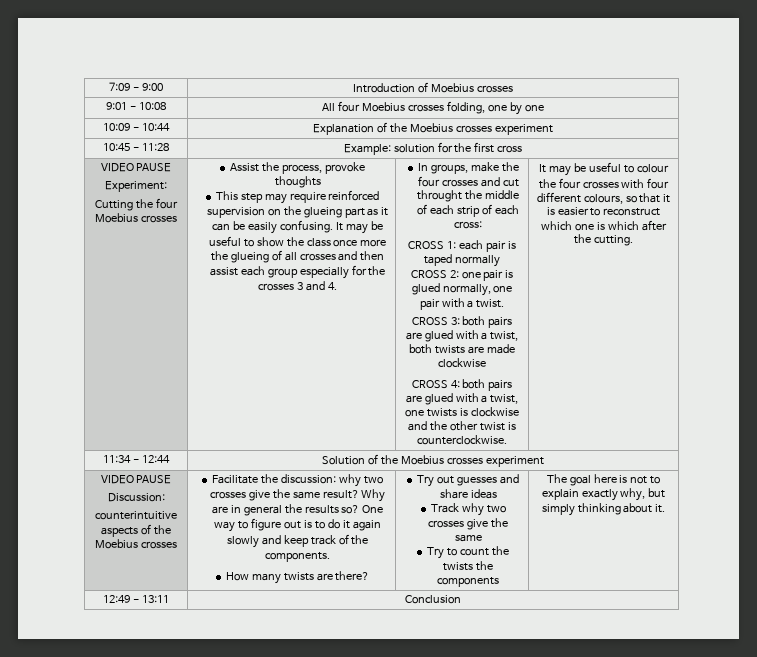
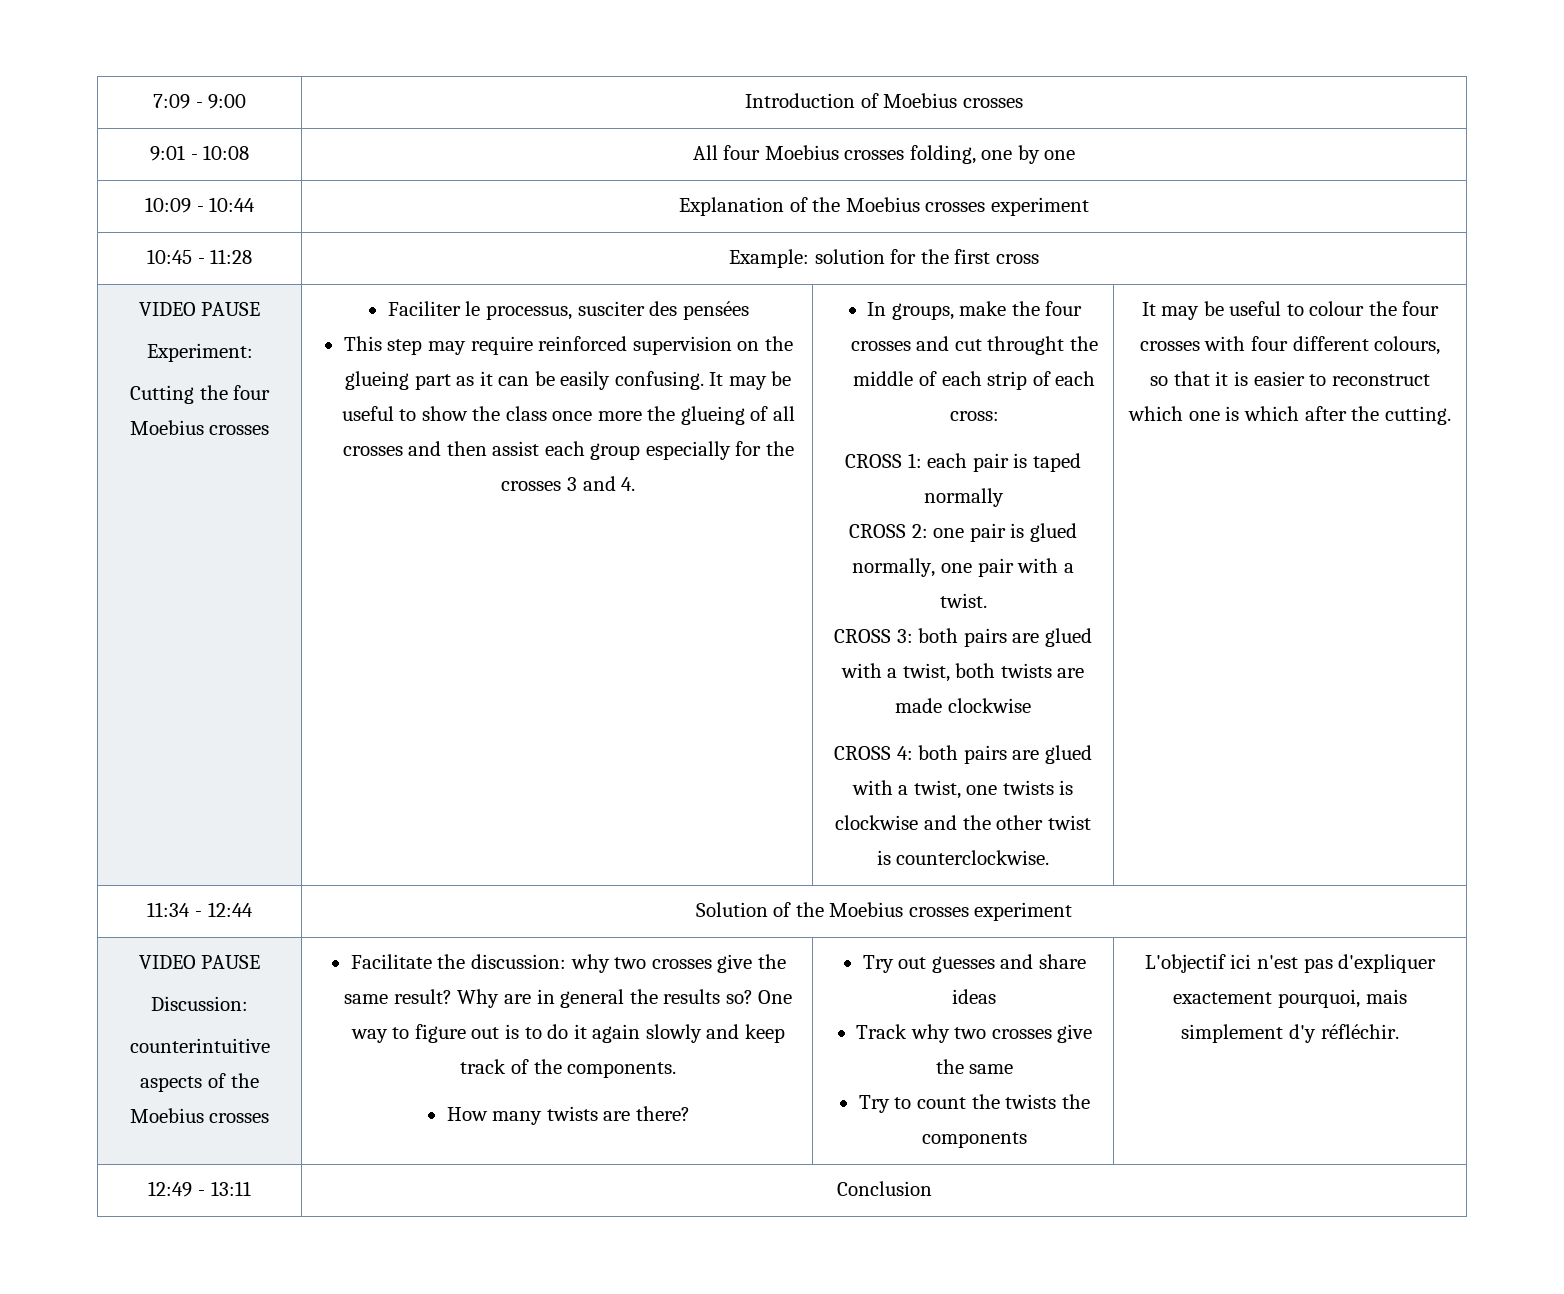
- Assist the process, provoke thoughts
+ Faciliter le processus, susciter des pensées
- The goal here is not to explain exactly why, but simply thinking about it.
+ L'objectif ici n'est pas d'expliquer exactement pourquoi, mais simplement d'y réfléchir.

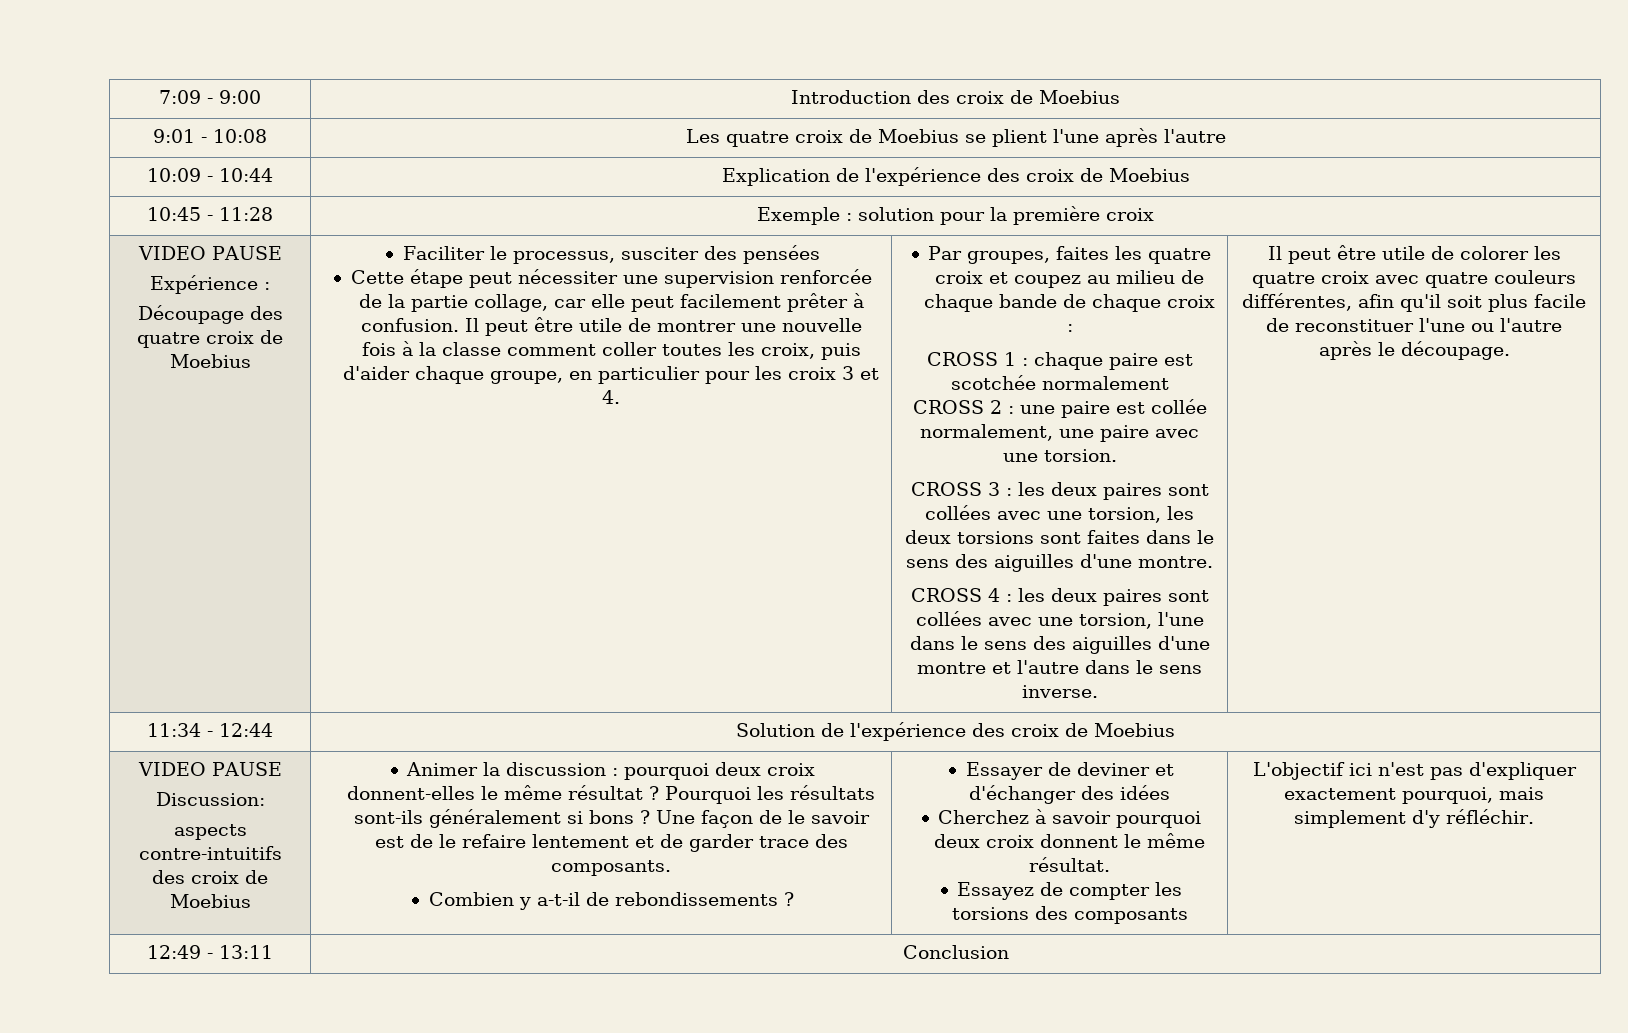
- 7:09 - 9:00 | Introduction of Moebius crosses
+ 7:09 - 9:00 | Introduction des croix de Moebius
- 9:01 - 10:08 | All four Moebius crosses folding, one by one
- 10:09 - 10:44 | Explanation of the Moebius crosses experiment
+ 9:01 - 10:08 | Les quatre croix de Moebius se plient l'une après l'autre
+ 10:09 - 10:44 | Explication de l'expérience des croix de Moebius
- 10:45 - 11:28 | Example: solution for the first cross
+ 10:45 - 11:28 | Exemple : solution pour la première croix
  VIDEO PAUSE
- Experiment:
- Cutting the four Moebius crosses
+ Expérience :
+ Découpage des quatre croix de Moebius
- This step may require reinforced supervision on the glueing part as it can be easily confusing. It may be useful to show the class once more the glueing of all crosses and then assist each group especially for the crosses 3 and 4. | In groups, make the four crosses and cut throught the middle of each strip of each cross:
- CROSS 1: each pair is taped normally
- CROSS 2: one pair is glued normally, one pair with a twist.
- CROSS 3: both pairs are glued with a twist, both twists are made clockwise
- CROSS 4: both pairs are glued with a twist, one twists is clockwise and the other twist is counterclockwise. | It may be useful to colour the four crosses with four different colours, so that it is easier to reconstruct which one is which after the cutting.
+ Cette étape peut nécessiter une supervision renforcée de la partie collage, car elle peut facilement prêter à confusion. Il peut être utile de montrer une nouvelle fois à la classe comment coller toutes les croix, puis d'aider chaque groupe, en particulier pour les croix 3 et 4. | Par groupes, faites les quatre croix et coupez au milieu de chaque bande de chaque croix :
+ CROSS 1 : chaque paire est scotchée normalement
+ CROSS 2 : une paire est collée normalement, une paire avec une torsion.
+ CROSS 3 : les deux paires sont collées avec une torsion, les deux torsions sont faites dans le sens des aiguilles d'une montre.
+ CROSS 4 : les deux paires sont collées avec une torsion, l'une dans le sens des aiguilles d'une montre et l'autre dans le sens inverse. | Il peut être utile de colorer les quatre croix avec quatre couleurs différentes, afin qu'il soit plus facile de reconstituer l'une ou l'autre après le découpage.
- 11:34 - 12:44 | Solution of the Moebius crosses experiment
+ 11:34 - 12:44 | Solution de l'expérience des croix de Moebius
- counterintuitive aspects of the Moebius crosses | Facilitate the discussion: why two crosses give the same result? Why are in general the results so? One way to figure out is to do it again slowly and keep track of the components.
- How many twists are there? | Try out guesses and share ideas
- Track why two crosses give the same
- Try to count the twists the components
+ aspects contre-intuitifs des croix de Moebius | Animer la discussion : pourquoi deux croix donnent-elles le même résultat ? Pourquoi les résultats sont-ils généralement si bons ? Une façon de le savoir est de le refaire lentement et de garder trace des composants.
+ Combien y a-t-il de rebondissements ? | Essayer de deviner et d'échanger des idées
+ Cherchez à savoir pourquoi deux croix donnent le même résultat.
+ Essayez de compter les torsions des composants

